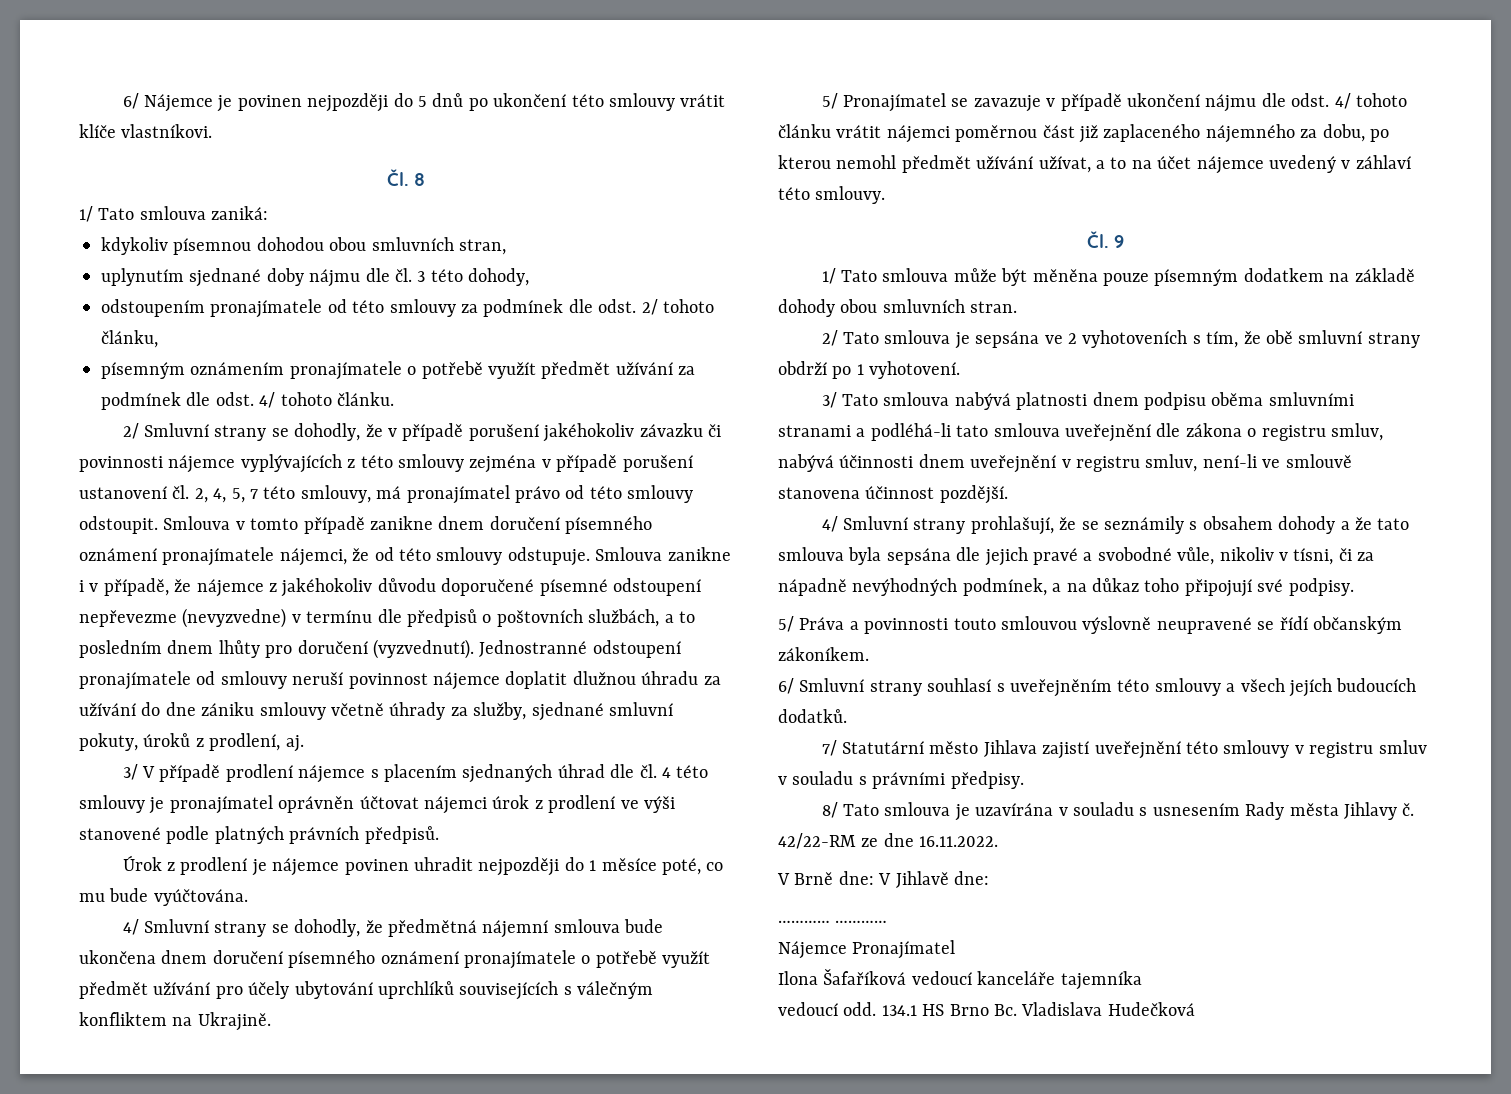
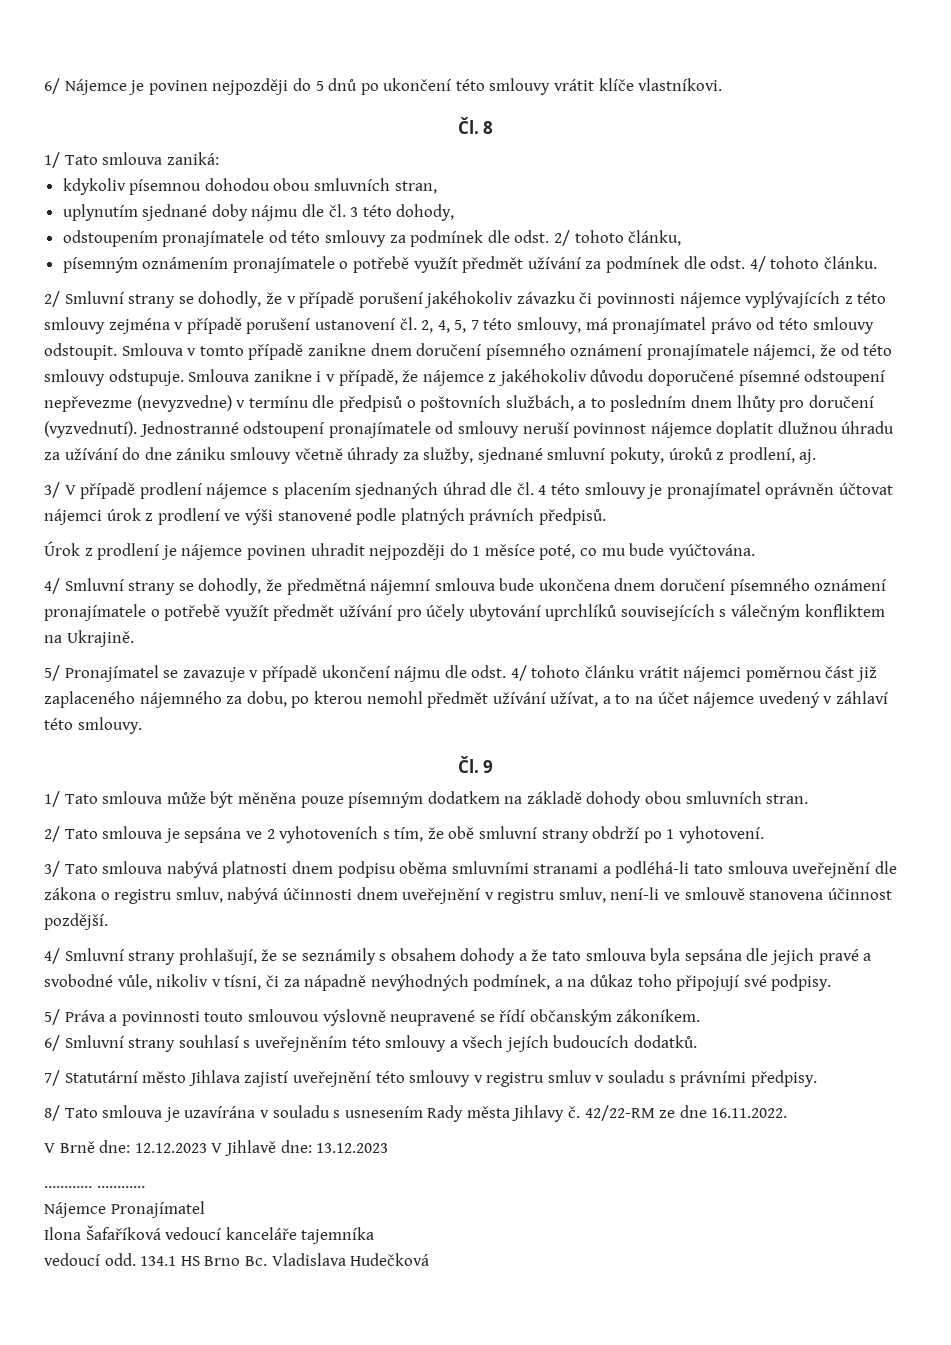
- V Brně dne: V Jihlavě dne:
+ V Brně dne: 12.12.2023 V Jihlavě dne: 13.12.2023

